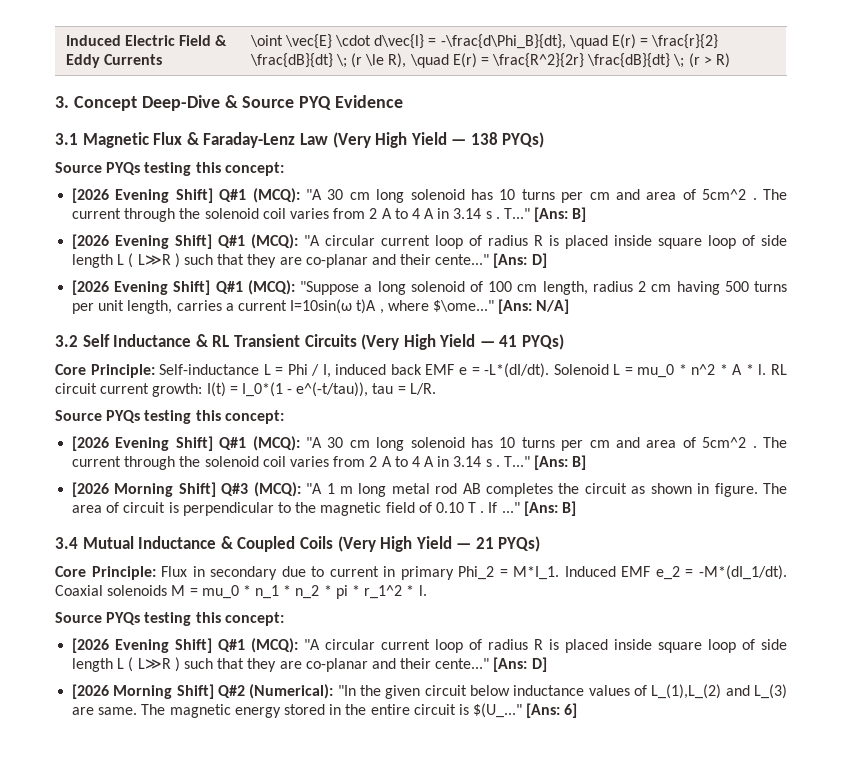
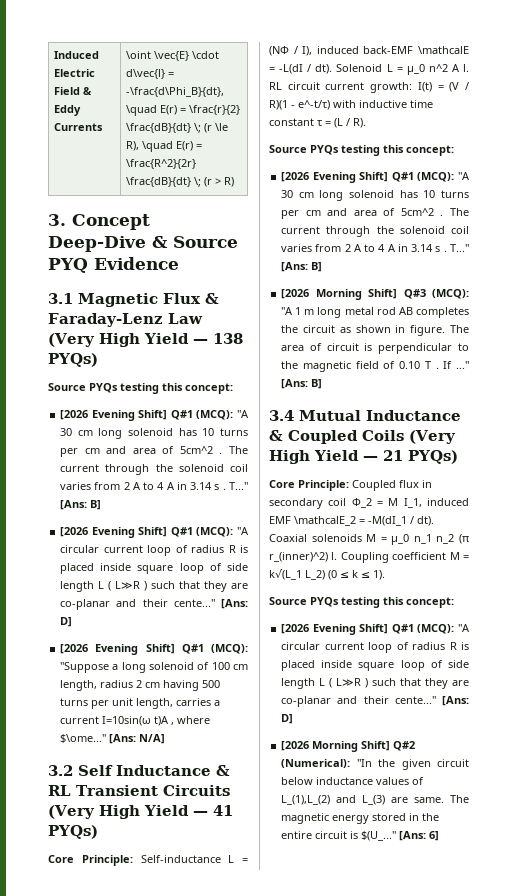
- Core Principle: Self-inductance L = Phi / I, induced back EMF e = -L*(dI/dt). Solenoid L = mu_0 * n^2 * A * l.
+ Core Principle: Self-inductance L = (NΦ / I), induced back-EMF \mathcalE = -L(dI / dt). Solenoid L = μ_0 n^2 A l.
- RL circuit current growth: I(t) = I_0*(1 - e^(-t/tau)), tau = L/R.
+ RL circuit current growth: I(t) = (V / R)(1 - e^-t/τ) with inductive time constant τ = (L / R).
- Core Principle: Flux in secondary due to current in primary Phi_2 = M*I_1. Induced EMF e_2 = -M*(dI_1/dt). Coaxial solenoids M = mu_0 * n_1 * n_2 * pi * r_1^2 * l.
+ Core Principle: Coupled flux in secondary coil Φ_2 = M I_1, induced EMF \mathcalE_2 = -M(dI_1 / dt). Coaxial solenoids M = μ_0 n_1 n_2 (π r_(inner)^2) l. Coupling coefficient M = k√(L_1 L_2) (0 ≤ k ≤ 1).

